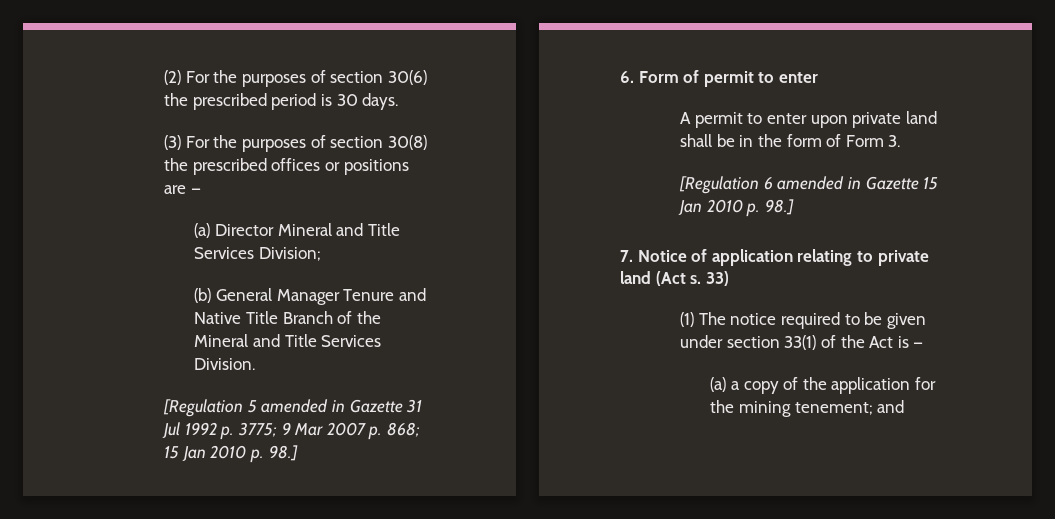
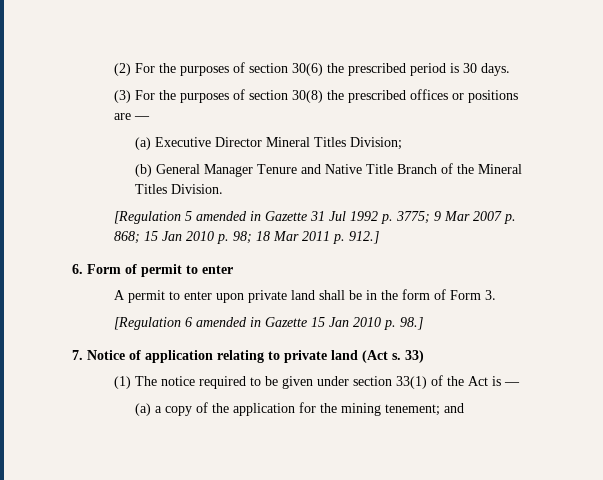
- (a) Director Mineral and Title Services Division;
+ (a) Executive Director Mineral Titles Division;
- (b) General Manager Tenure and Native Title Branch of the Mineral and Title Services Division.
+ (b) General Manager Tenure and Native Title Branch of the Mineral Titles Division.
- [Regulation 5 amended in Gazette 31 Jul 1992 p. 3775; 9 Mar 2007 p. 868; 15 Jan 2010 p. 98.]
+ [Regulation 5 amended in Gazette 31 Jul 1992 p. 3775; 9 Mar 2007 p. 868; 15 Jan 2010 p. 98; 18 Mar 2011 p. 912.]

